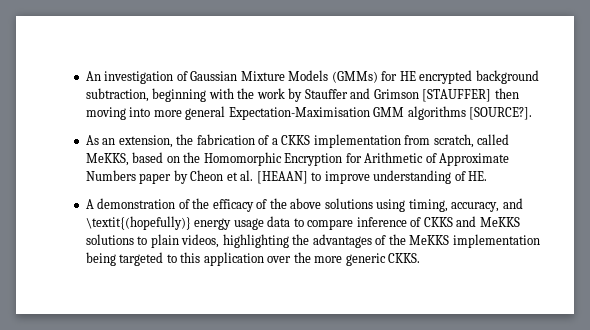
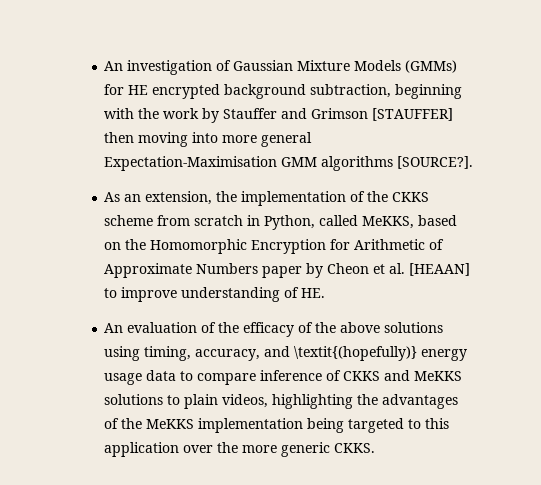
- As an extension, the fabrication of a CKKS implementation from scratch, called MeKKS, based on the Homomorphic Encryption for Arithmetic of Approximate Numbers paper by Cheon et al. [HEAAN] to improve understanding of HE.
+ As an extension, the implementation of the CKKS scheme from scratch in Python, called MeKKS, based on the Homomorphic Encryption for Arithmetic of Approximate Numbers paper by Cheon et al. [HEAAN] to improve understanding of HE.
- A demonstration of the efficacy of the above solutions using timing, accuracy, and \textit{(hopefully)} energy usage data to compare inference of CKKS and MeKKS solutions to plain videos, highlighting the advantages of the MeKKS implementation being targeted to this application over the more generic CKKS.
+ An evaluation of the efficacy of the above solutions using timing, accuracy, and \textit{(hopefully)} energy usage data to compare inference of CKKS and MeKKS solutions to plain videos, highlighting the advantages of the MeKKS implementation being targeted to this application over the more generic CKKS.

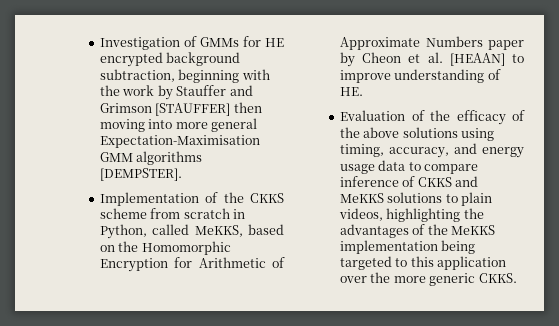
- An investigation of Gaussian Mixture Models (GMMs) for HE encrypted background subtraction, beginning with the work by Stauffer and Grimson [STAUFFER] then moving into more general Expectation-Maximisation GMM algorithms [SOURCE?].
- As an extension, the implementation of the CKKS scheme from scratch in Python, called MeKKS, based on the Homomorphic Encryption for Arithmetic of Approximate Numbers paper by Cheon et al. [HEAAN] to improve understanding of HE.
+ Investigation of GMMs for HE encrypted background subtraction, beginning with the work by Stauffer and Grimson [STAUFFER] then moving into more general Expectation-Maximisation GMM algorithms [DEMPSTER].
+ Implementation of the CKKS scheme from scratch in Python, called MeKKS, based on the Homomorphic Encryption for Arithmetic of Approximate Numbers paper by Cheon et al. [HEAAN] to improve understanding of HE.
- An evaluation of the efficacy of the above solutions using timing, accuracy, and \textit{(hopefully)} energy usage data to compare inference of CKKS and MeKKS solutions to plain videos, highlighting the advantages of the MeKKS implementation being targeted to this application over the more generic CKKS.
+ Evaluation of the efficacy of the above solutions using timing, accuracy, and energy usage data to compare inference of CKKS and MeKKS solutions to plain videos, highlighting the advantages of the MeKKS implementation being targeted to this application over the more generic CKKS.

